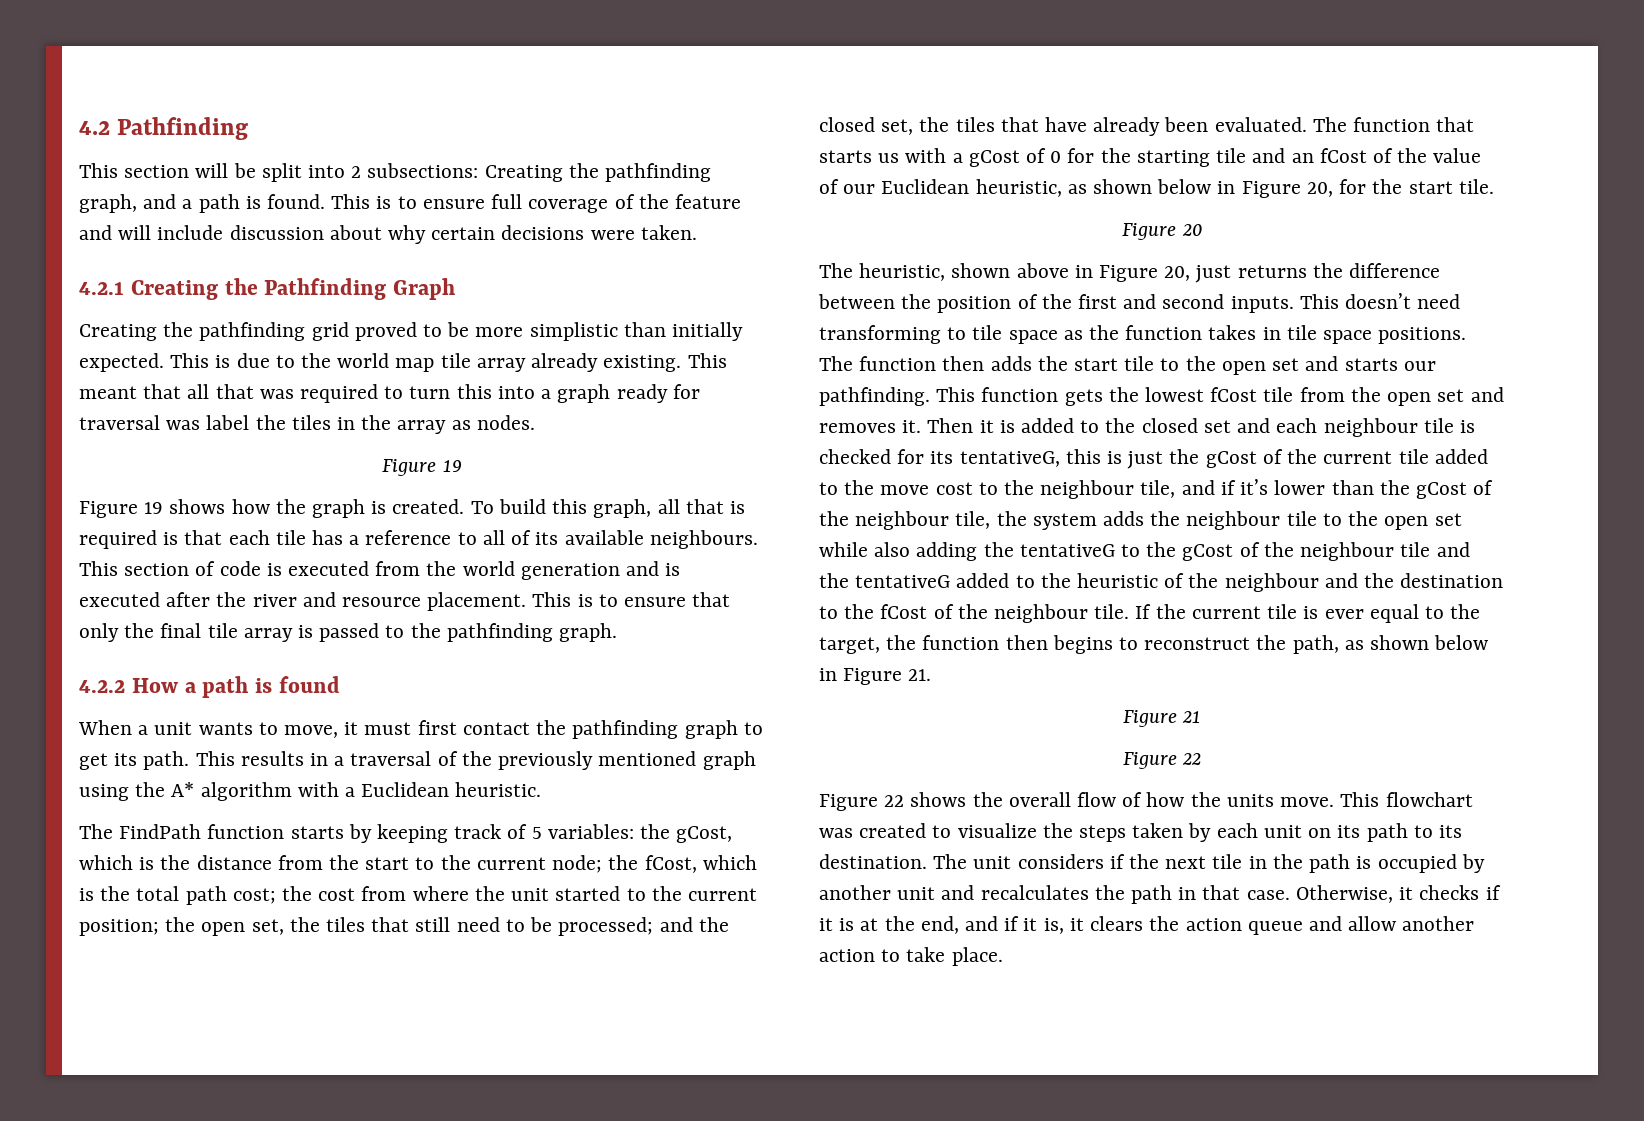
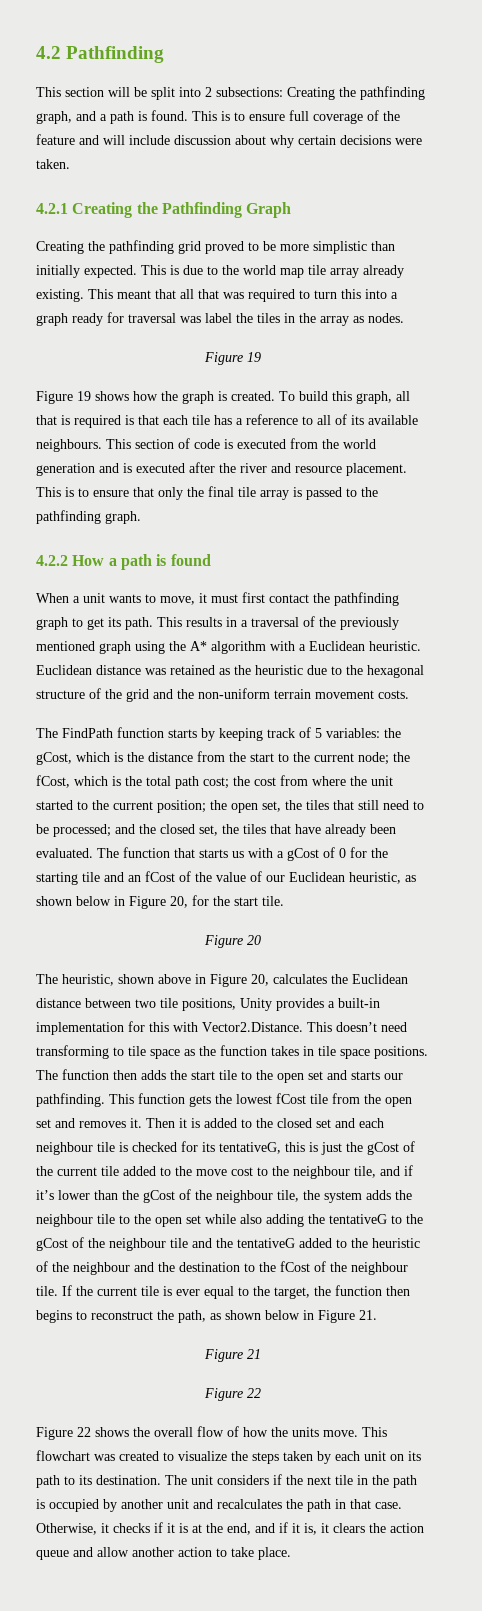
+ Euclidean distance was retained as the heuristic due to the hexagonal structure of the grid and the non-uniform terrain movement costs.
- The heuristic, shown above in Figure 20, just returns the difference between the position of the first and second inputs. This doesn’t need transforming to tile space as the function takes in tile space positions.
+ The heuristic, shown above in Figure 20, calculates the Euclidean distance between two tile positions, Unity provides a built-in implementation for this with Vector2.Distance. This doesn’t need transforming to tile space as the function takes in tile space positions.

